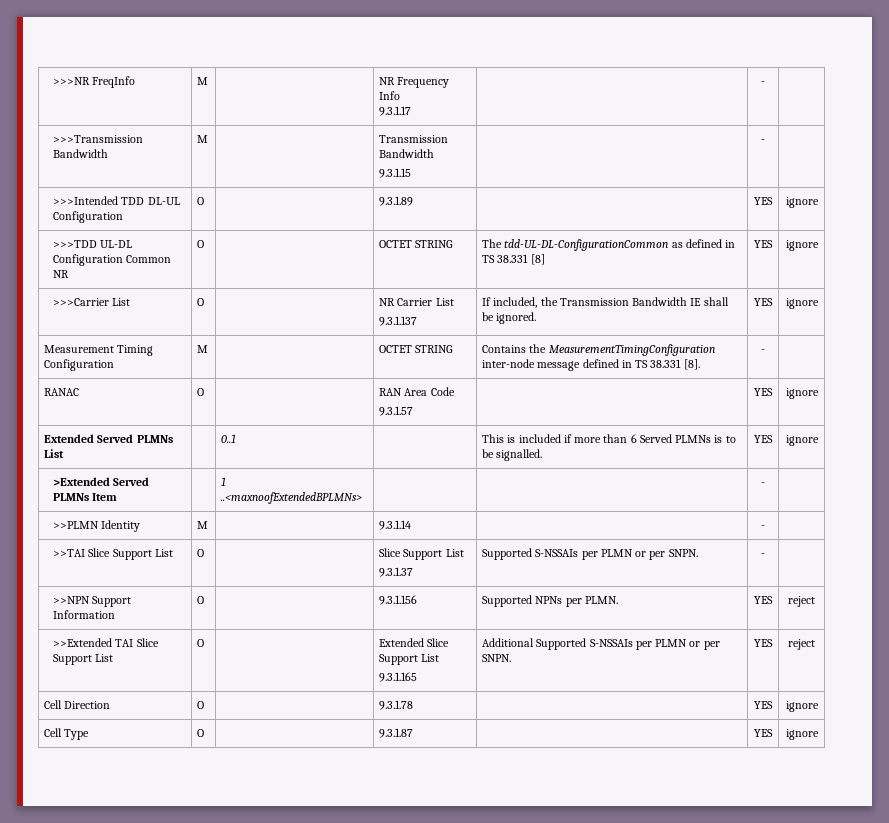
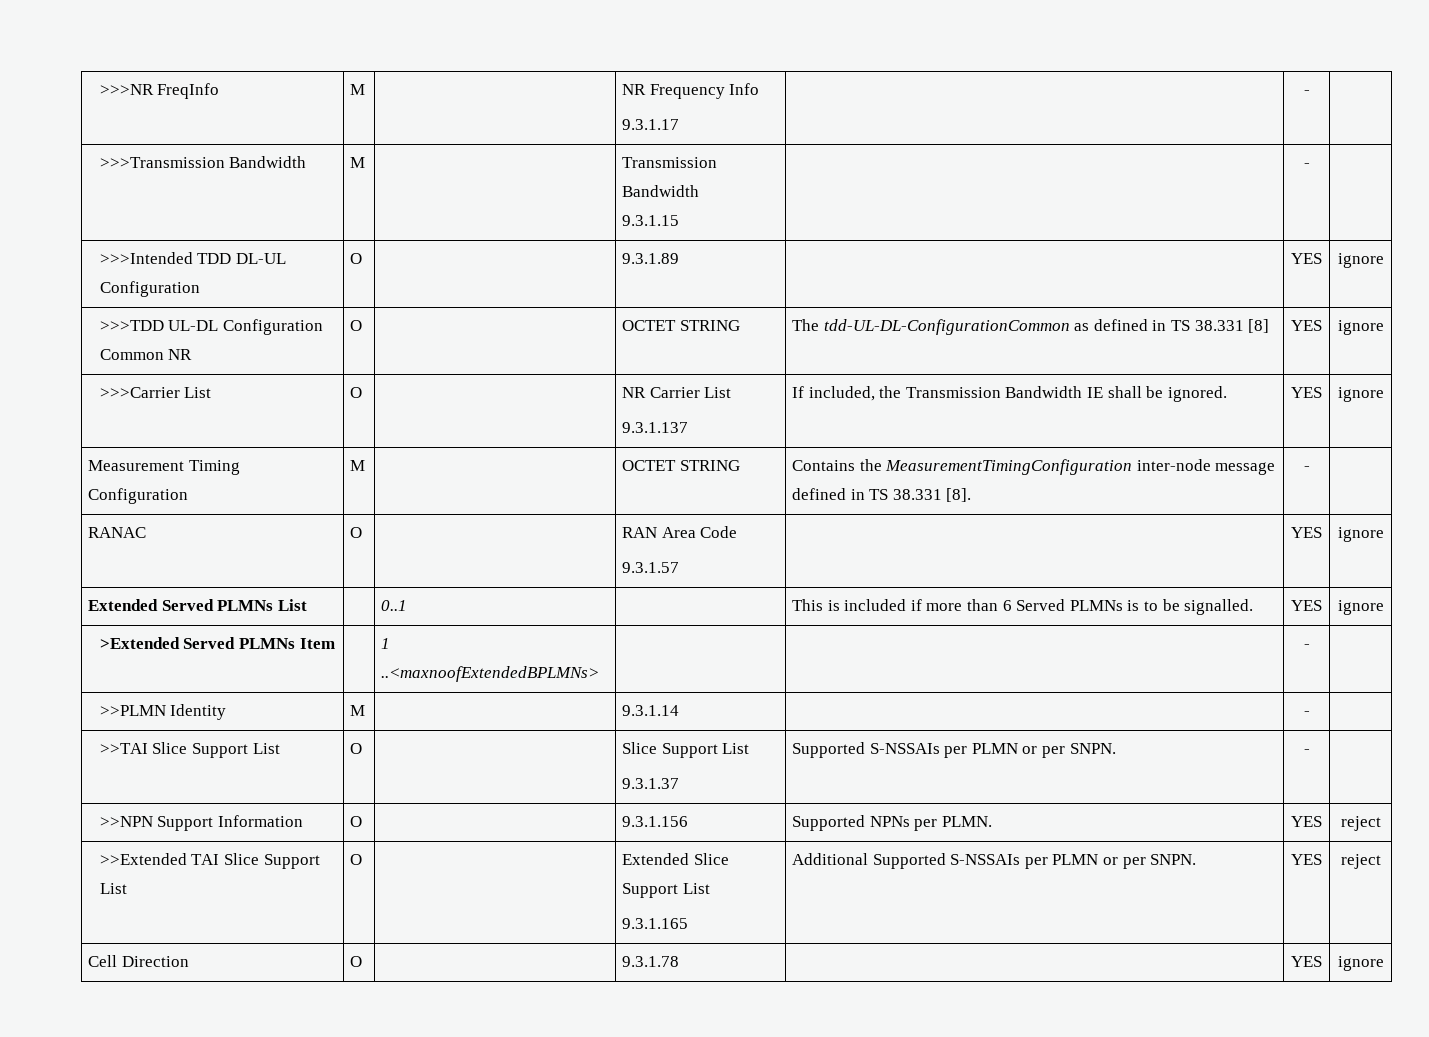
- Cell Type | O | | 9.3.1.87 | | YES | ignore

